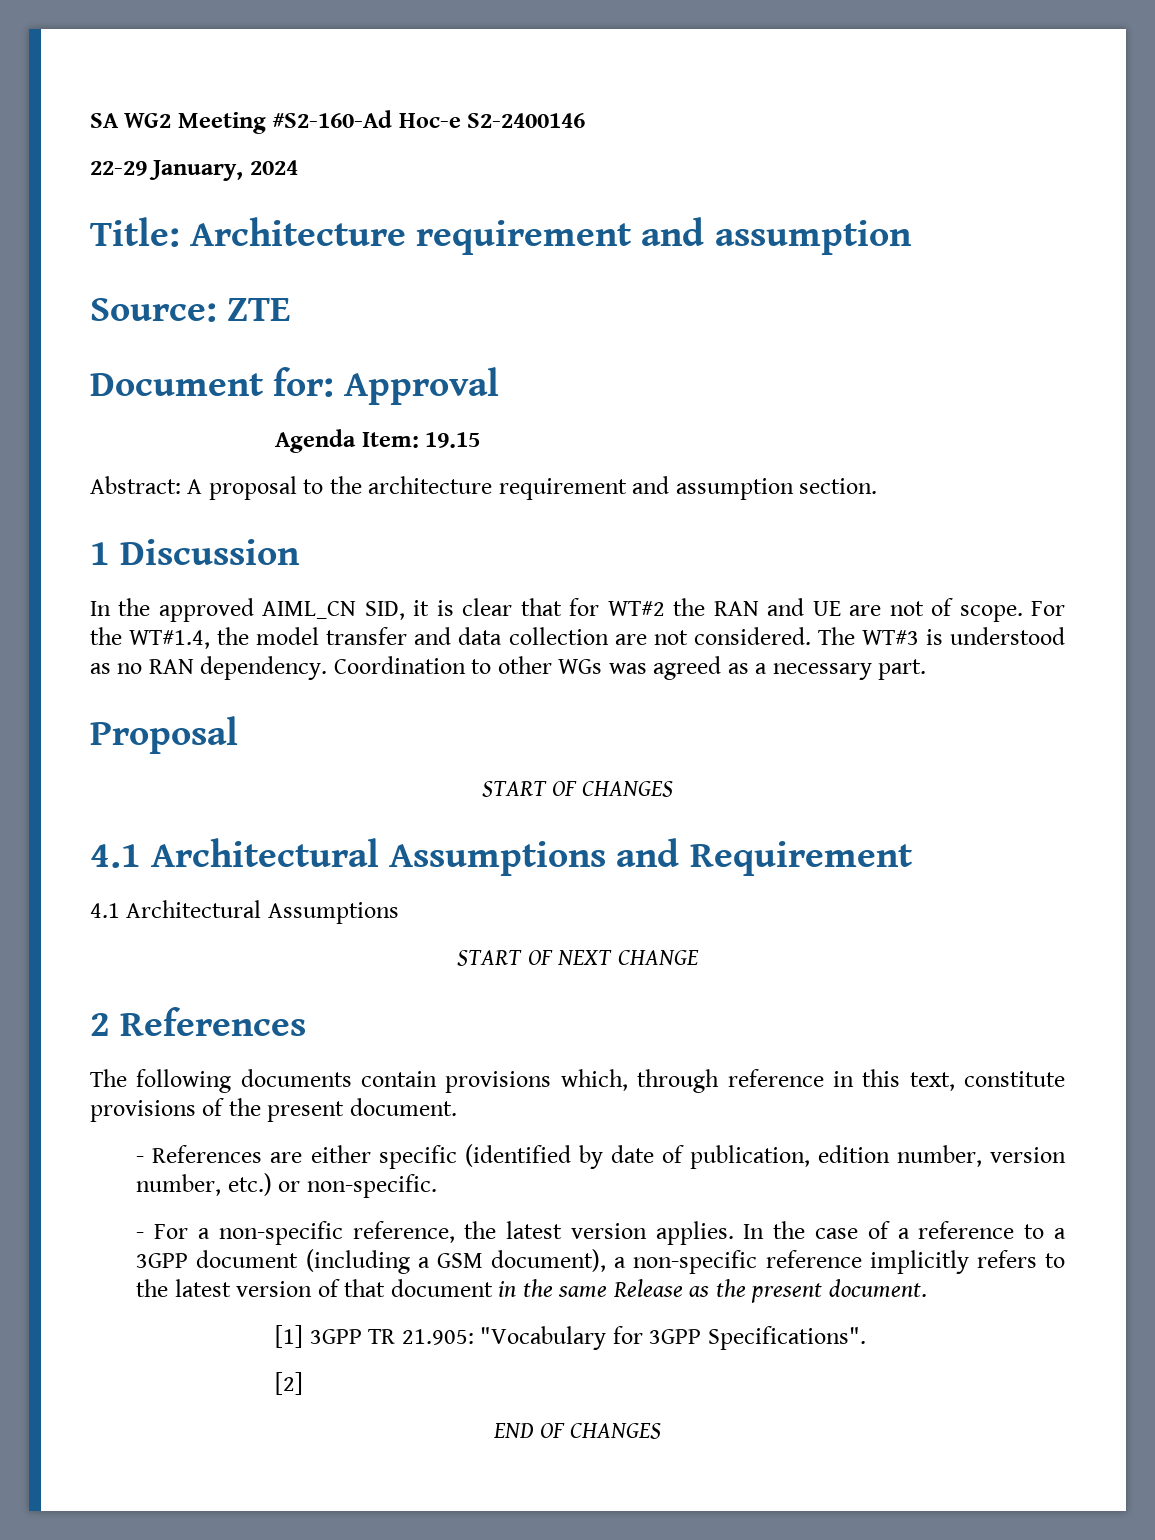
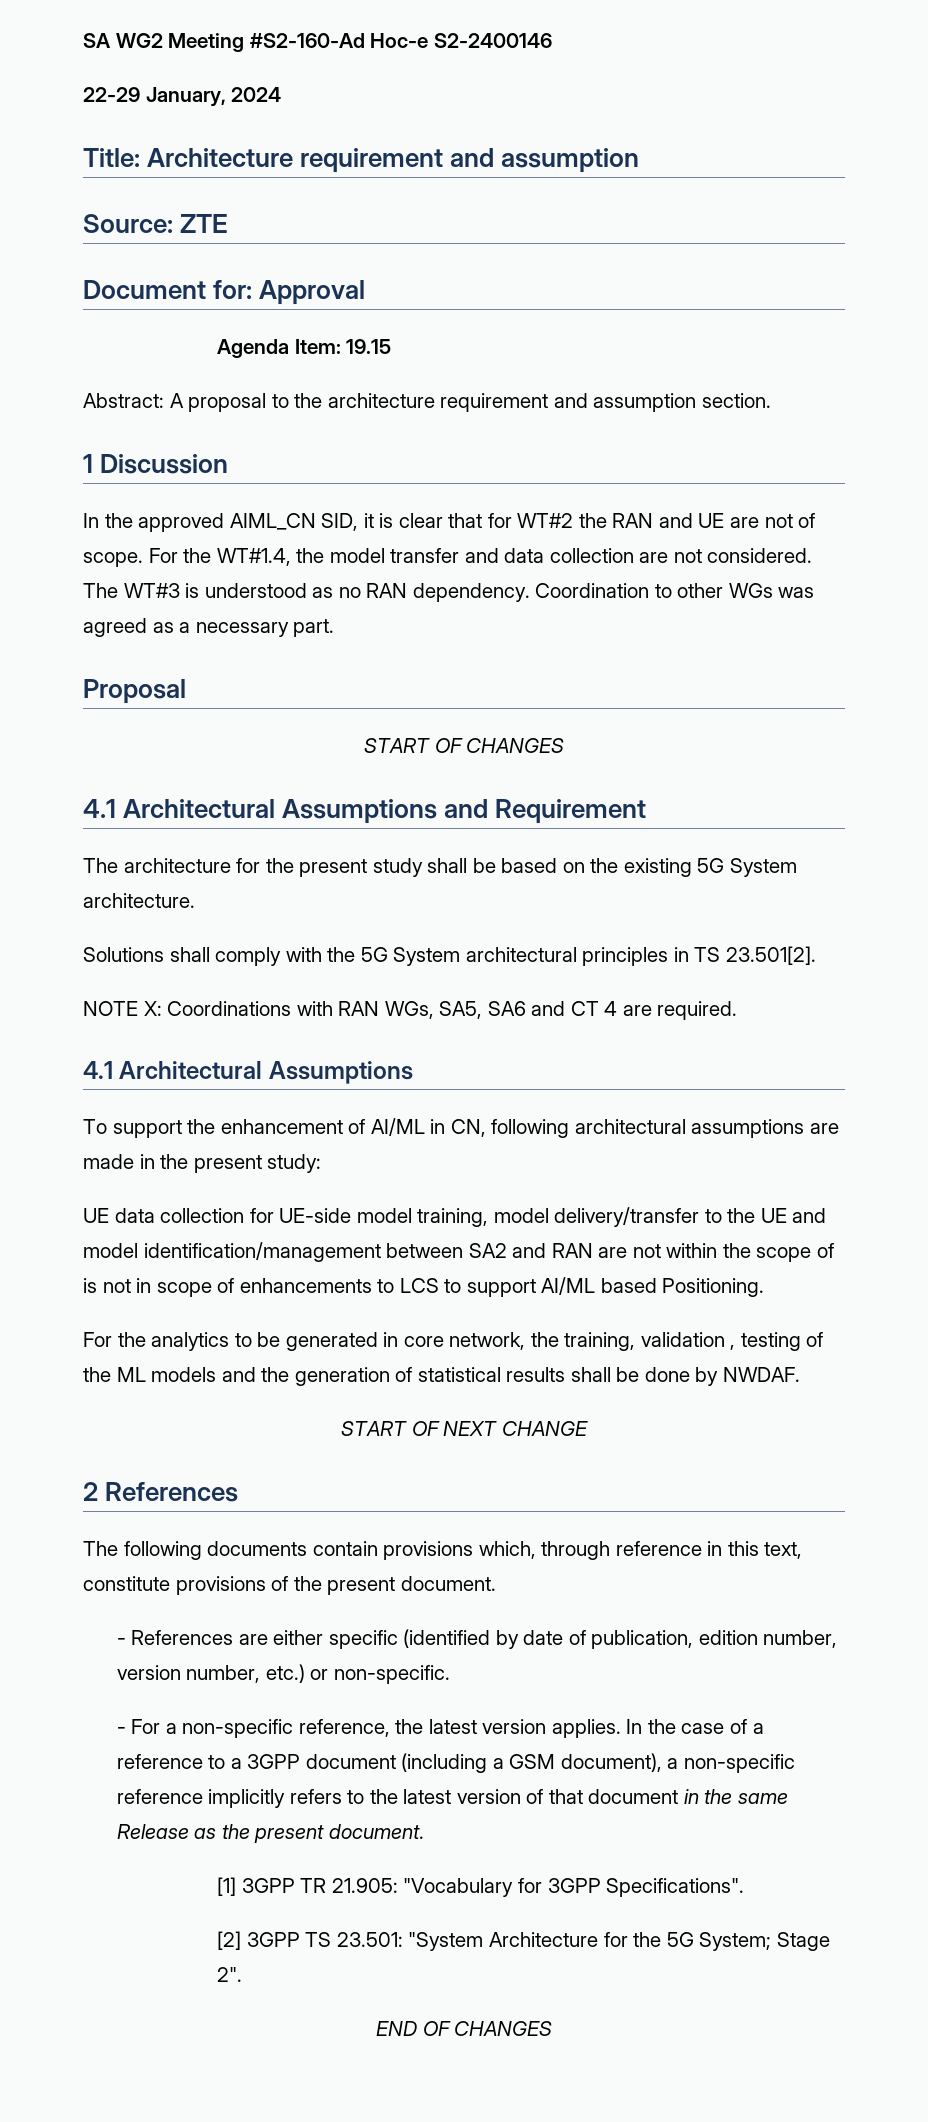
  4.1 Architectural Assumptions and Requirement
+ The architecture for the present study shall be based on the existing 5G System architecture.
+ Solutions shall comply with the 5G System architectural principles in TS 23.501[2].
+ NOTE X: Coordinations with RAN WGs, SA5, SA6 and CT 4 are required.
  4.1 Architectural Assumptions
+ To support the enhancement of AI/ML in CN, following architectural assumptions are made in the present study:
+ UE data collection for UE-side model training, model delivery/transfer to the UE and model identification/management between SA2 and RAN are not within the scope of is not in scope of enhancements to LCS to support AI/ML based Positioning.
+ For the analytics to be generated in core network, the training, validation , testing of the ML models and the generation of statistical results shall be done by NWDAF.
- [2]
+ [2] 3GPP TS 23.501: "System Architecture for the 5G System; Stage 2".

